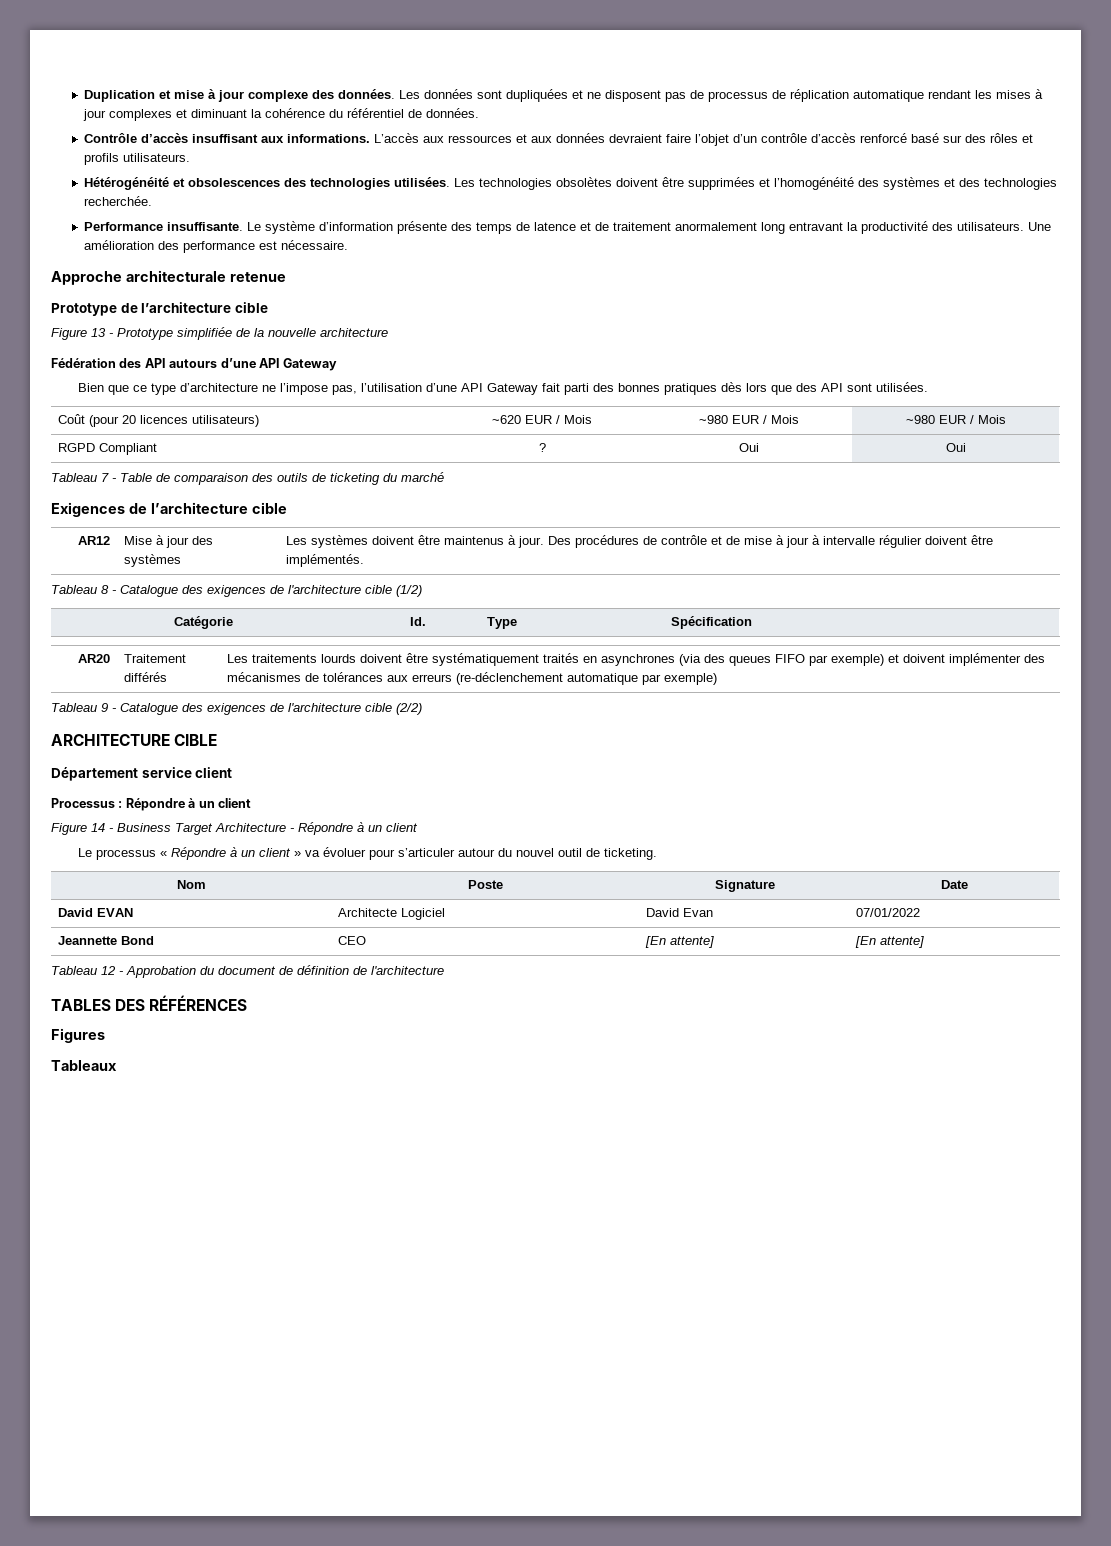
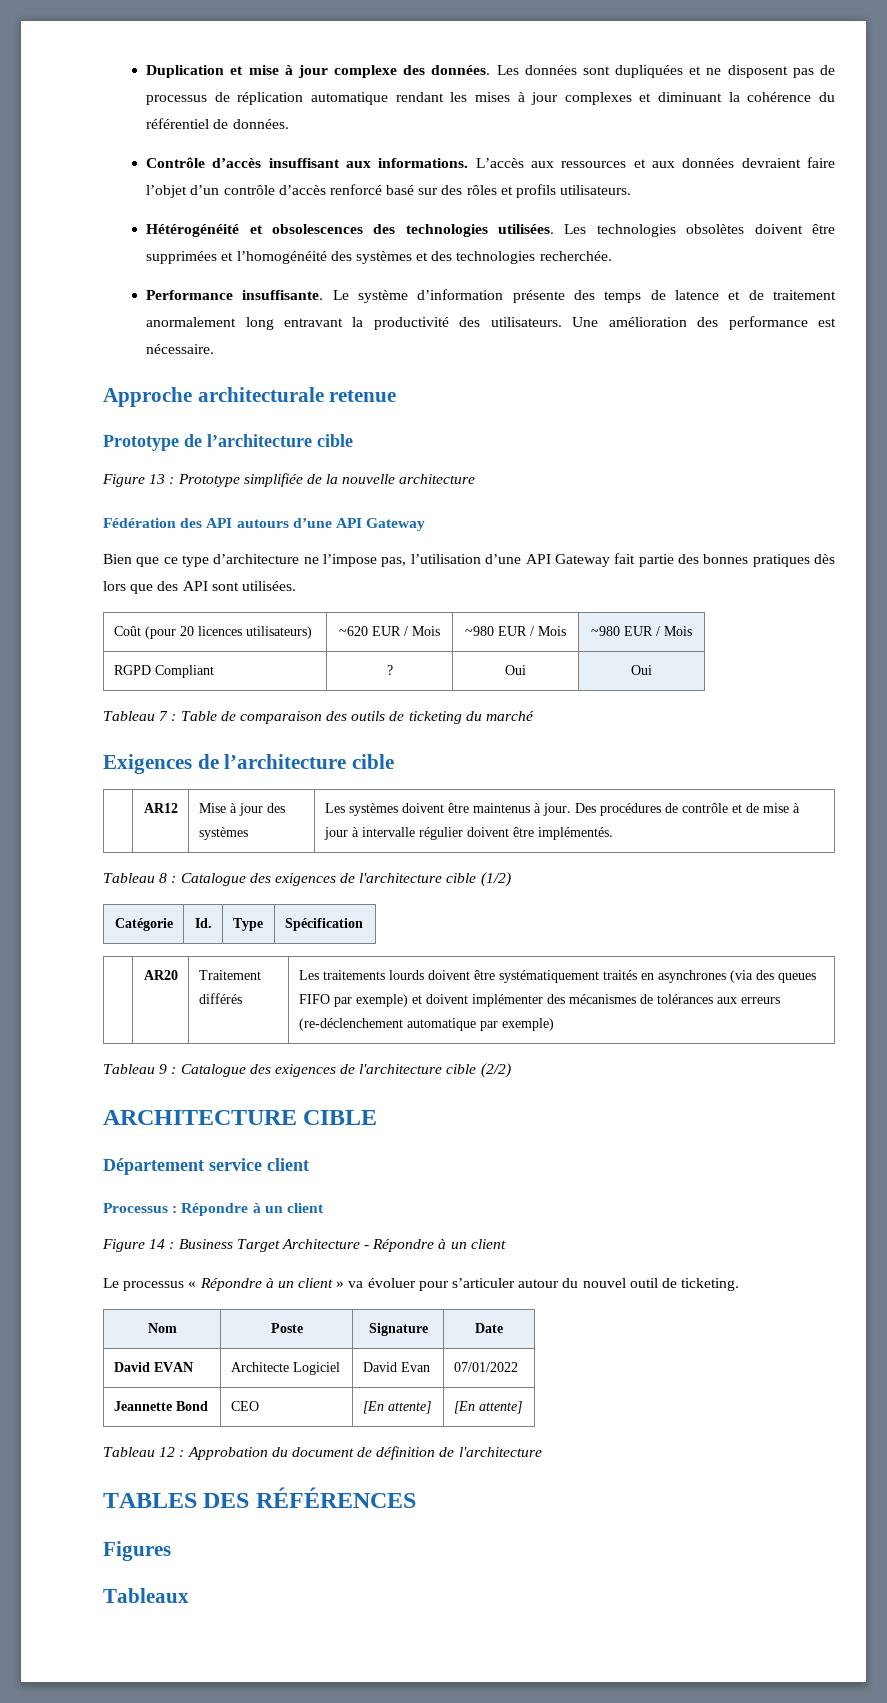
- Figure 13 - Prototype simplifiée de la nouvelle architecture
+ Figure 13 : Prototype simplifiée de la nouvelle architecture
- Bien que ce type d’architecture ne l’impose pas, l’utilisation d’une API Gateway fait parti des bonnes pratiques dès lors que des API sont utilisées.
+ Bien que ce type d’architecture ne l’impose pas, l’utilisation d’une API Gateway fait partie des bonnes pratiques dès lors que des API sont utilisées.
- Tableau 7 - Table de comparaison des outils de ticketing du marché
+ Tableau 7 : Table de comparaison des outils de ticketing du marché
- Tableau 8 - Catalogue des exigences de l'architecture cible (1/2)
+ Tableau 8 : Catalogue des exigences de l'architecture cible (1/2)
- Tableau 9 - Catalogue des exigences de l'architecture cible (2/2)
+ Tableau 9 : Catalogue des exigences de l'architecture cible (2/2)
- Figure 14 - Business Target Architecture - Répondre à un client
+ Figure 14 : Business Target Architecture - Répondre à un client
- Tableau 12 - Approbation du document de définition de l'architecture
+ Tableau 12 : Approbation du document de définition de l'architecture

